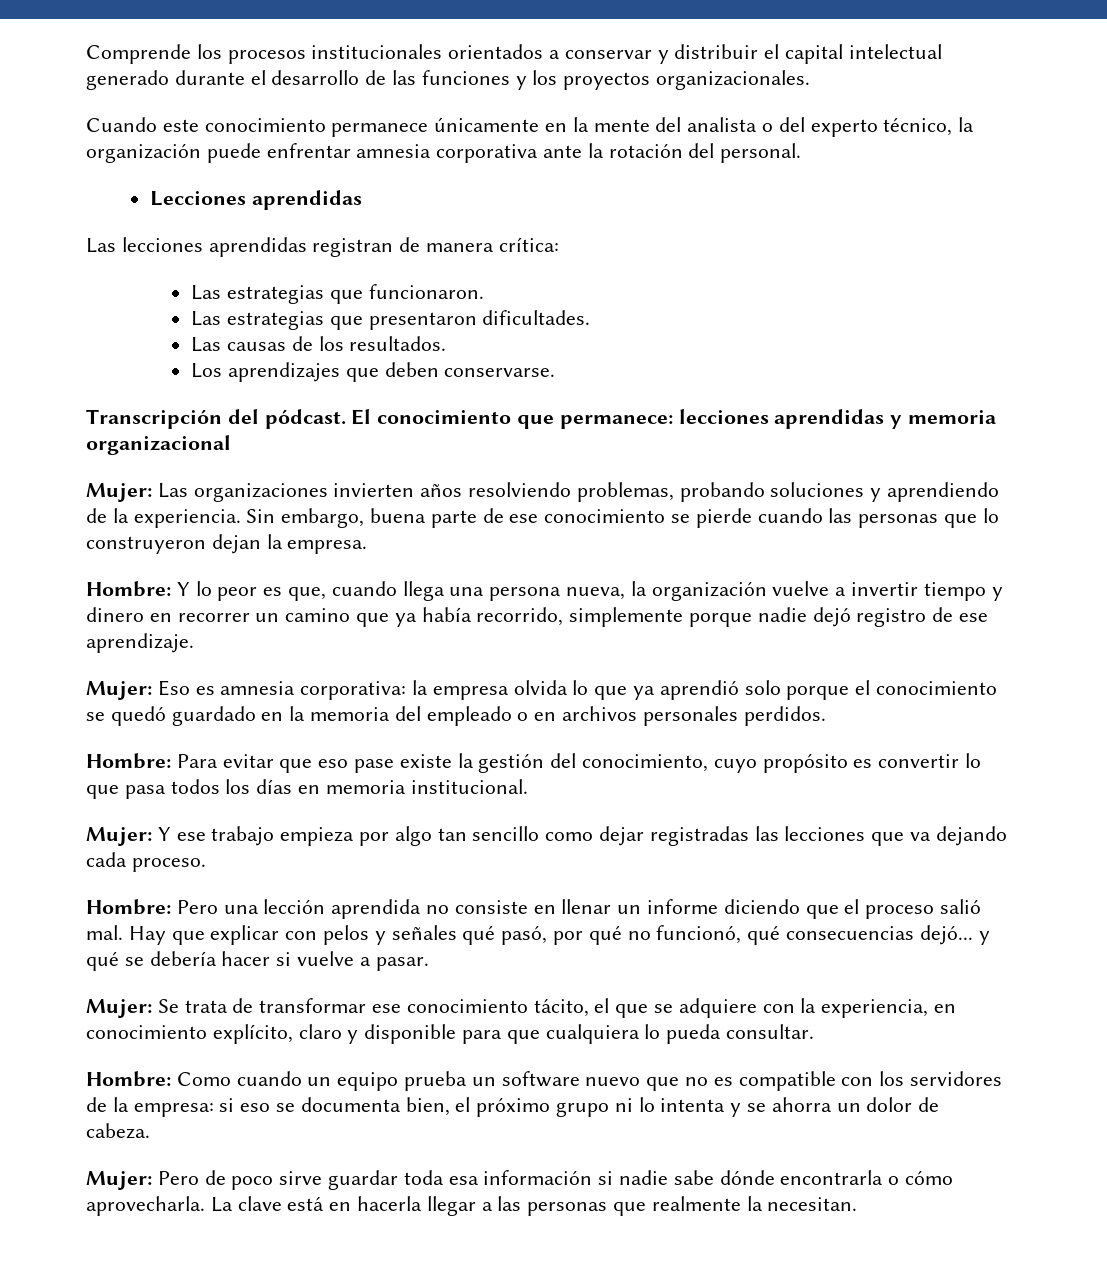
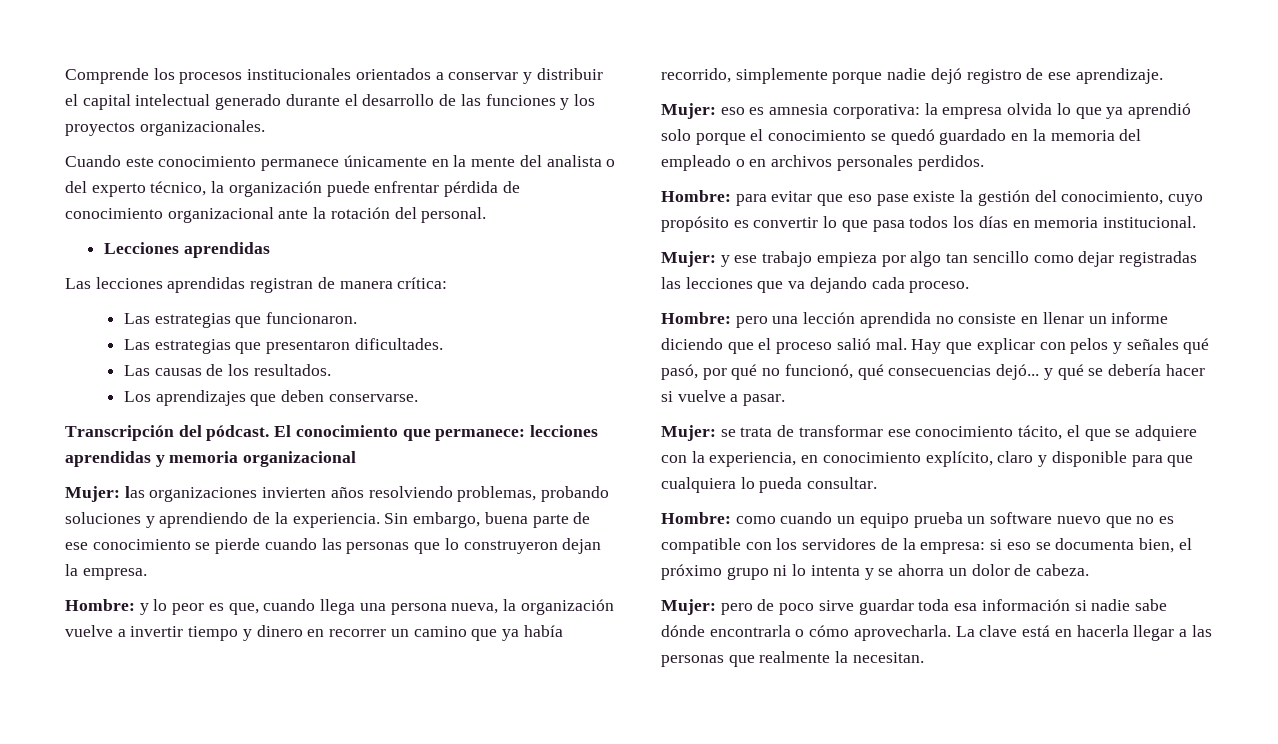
- Cuando este conocimiento permanece únicamente en la mente del analista o del experto técnico, la organización puede enfrentar amnesia corporativa ante la rotación del personal.
+ Cuando este conocimiento permanece únicamente en la mente del analista o del experto técnico, la organización puede enfrentar pérdida de conocimiento organizacional ante la rotación del personal.
- Mujer: Las organizaciones invierten años resolviendo problemas, probando soluciones y aprendiendo de la experiencia.
+ Mujer: las organizaciones invierten años resolviendo problemas, probando soluciones y aprendiendo de la experiencia.
- Hombre: Y lo peor es que, cuando llega una persona nueva, la organización vuelve a invertir tiempo y dinero en recorrer un camino que ya había recorrido, simplemente porque nadie dejó registro de ese aprendizaje.
+ Hombre: y lo peor es que, cuando llega una persona nueva, la organización vuelve a invertir tiempo y dinero en recorrer un camino que ya había recorrido, simplemente porque nadie dejó registro de ese aprendizaje.
- Mujer: Eso es amnesia corporativa: la empresa olvida lo que ya aprendió solo porque el conocimiento se quedó guardado en la memoria del empleado o en archivos personales perdidos.
+ Mujer: eso es amnesia corporativa: la empresa olvida lo que ya aprendió solo porque el conocimiento se quedó guardado en la memoria del empleado o en archivos personales perdidos.
- Hombre: Para evitar que eso pase existe la gestión del conocimiento, cuyo propósito es convertir lo que pasa todos los días en memoria institucional.
+ Hombre: para evitar que eso pase existe la gestión del conocimiento, cuyo propósito es convertir lo que pasa todos los días en memoria institucional.
- Mujer: Y ese trabajo empieza por algo tan sencillo como dejar registradas las lecciones que va dejando cada proceso.
+ Mujer: y ese trabajo empieza por algo tan sencillo como dejar registradas las lecciones que va dejando cada proceso.
- Hombre: Pero una lección aprendida no consiste en llenar un informe diciendo que el proceso salió mal.
+ Hombre: pero una lección aprendida no consiste en llenar un informe diciendo que el proceso salió mal.
- Mujer: Se trata de transformar ese conocimiento tácito, el que se adquiere con la experiencia, en conocimiento explícito, claro y disponible para que cualquiera lo pueda consultar.
+ Mujer: se trata de transformar ese conocimiento tácito, el que se adquiere con la experiencia, en conocimiento explícito, claro y disponible para que cualquiera lo pueda consultar.
- Hombre: Como cuando un equipo prueba un software nuevo que no es compatible con los servidores de la empresa: si eso se documenta bien, el próximo grupo ni lo intenta y se ahorra un dolor de cabeza.
+ Hombre: como cuando un equipo prueba un software nuevo que no es compatible con los servidores de la empresa: si eso se documenta bien, el próximo grupo ni lo intenta y se ahorra un dolor de cabeza.
- Mujer: Pero de poco sirve guardar toda esa información si nadie sabe dónde encontrarla o cómo aprovecharla.
+ Mujer: pero de poco sirve guardar toda esa información si nadie sabe dónde encontrarla o cómo aprovecharla.

